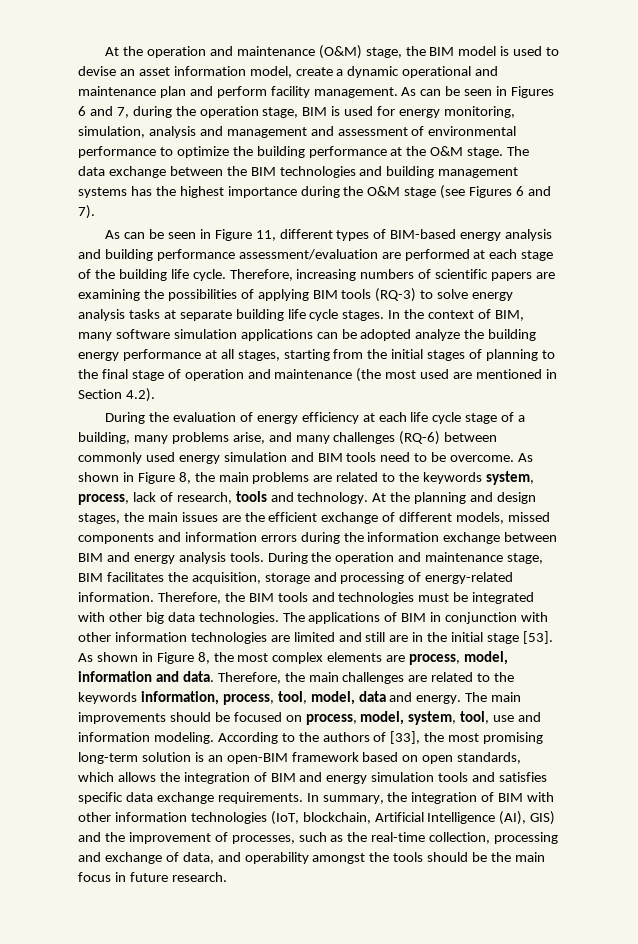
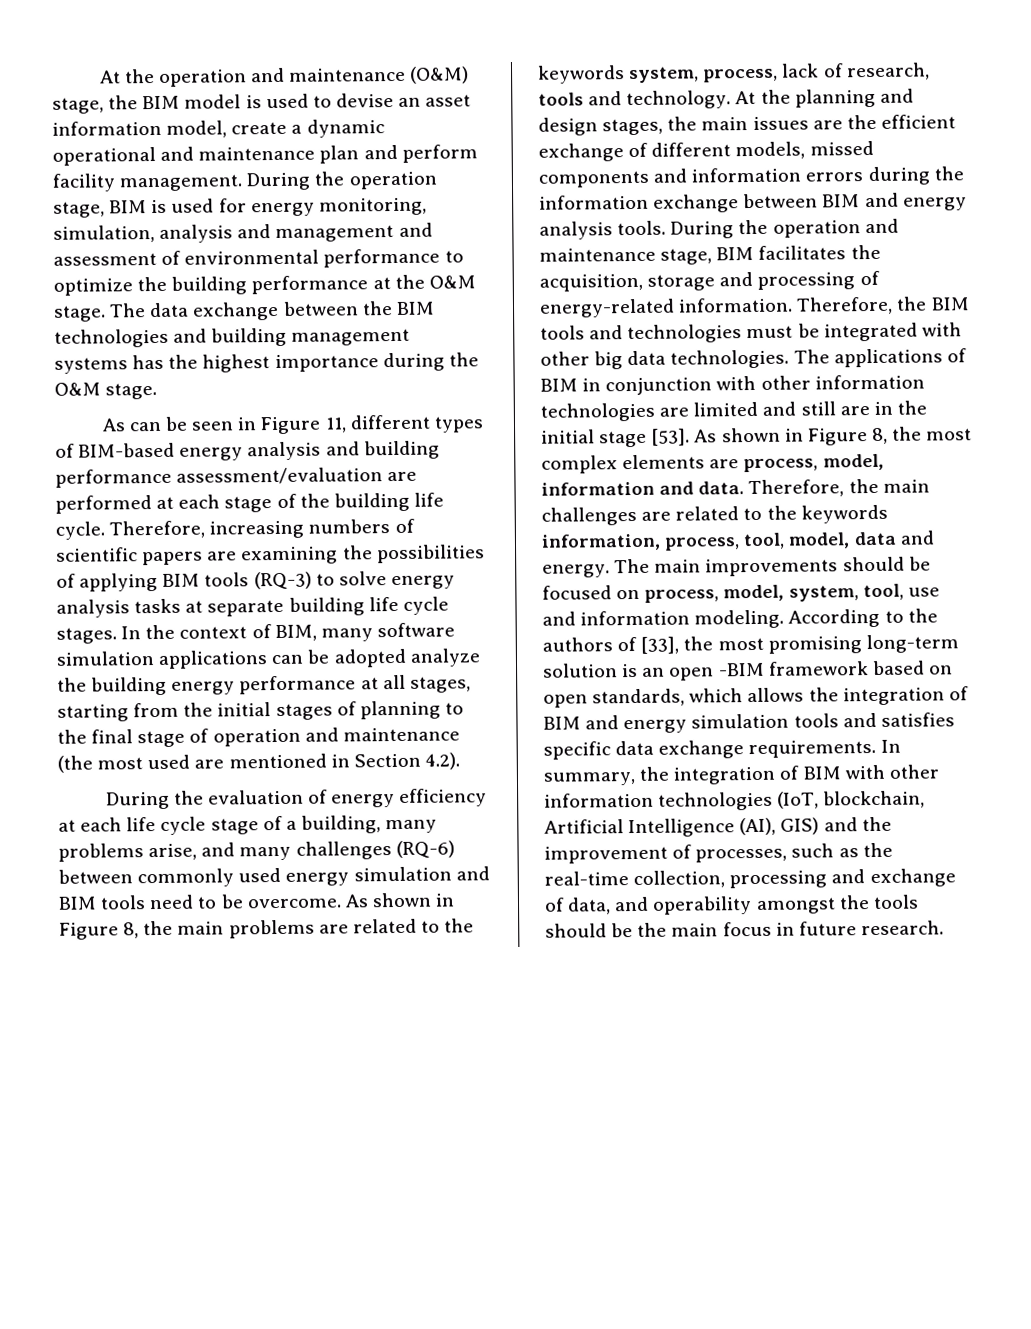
- As can be seen in Figures 6 and 7, during the operation stage, BIM is used for energy monitoring, simulation, analysis and management and assessment of environmental performance to optimize the building performance at the O&M stage.
+ During the operation stage, BIM is used for energy monitoring, simulation, analysis and management and assessment of environmental performance to optimize the building performance at the O&M stage.
- The data exchange between the BIM technologies and building management systems has the highest importance during the O&M stage (see Figures 6 and 7).
+ The data exchange between the BIM technologies and building management systems has the highest importance during the O&M stage.
- According to the authors of [33], the most promising long-term solution is an open-BIM framework based on open standards, which allows the integration of BIM and energy simulation tools and satisfies specific data exchange requirements.
+ According to the authors of [33], the most promising long-term solution is an open -BIM framework based on open standards, which allows the integration of BIM and energy simulation tools and satisfies specific data exchange requirements.

